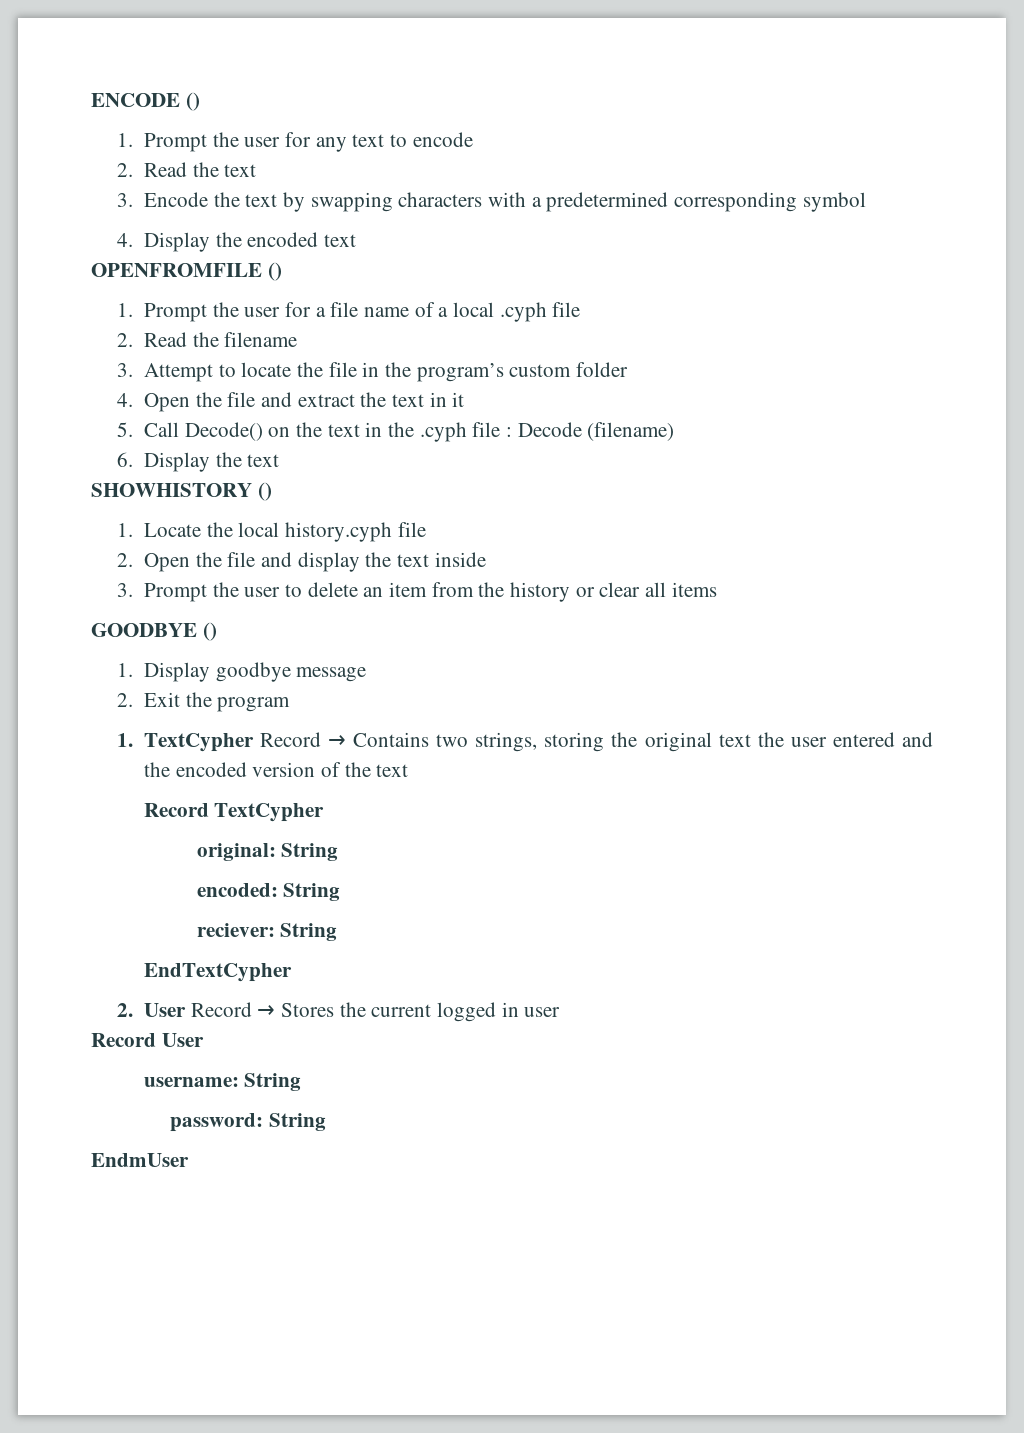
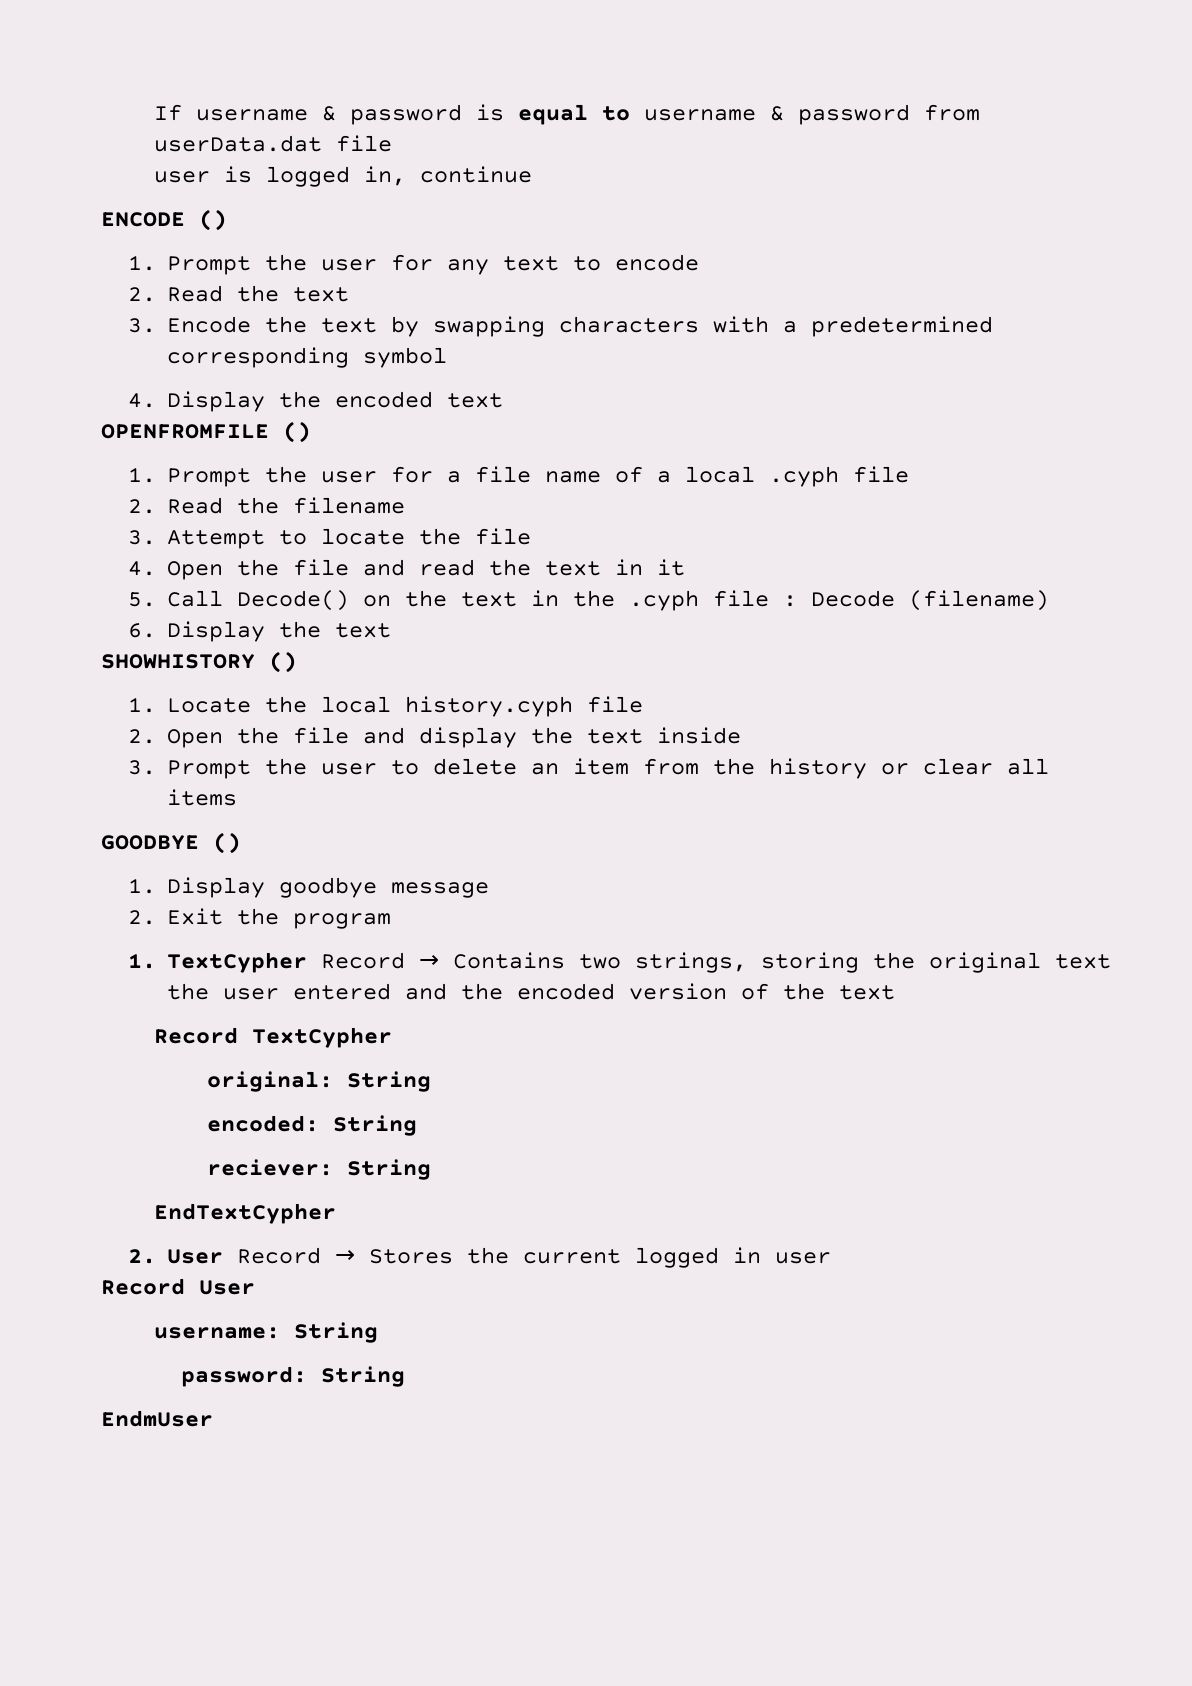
+ If username & password is equal to username & password from userData.dat file
+ user is logged in, continue
- 3. Attempt to locate the file in the program’s custom folder
+ 3. Attempt to locate the file
- 4. Open the file and extract the text in it
+ 4. Open the file and read the text in it

